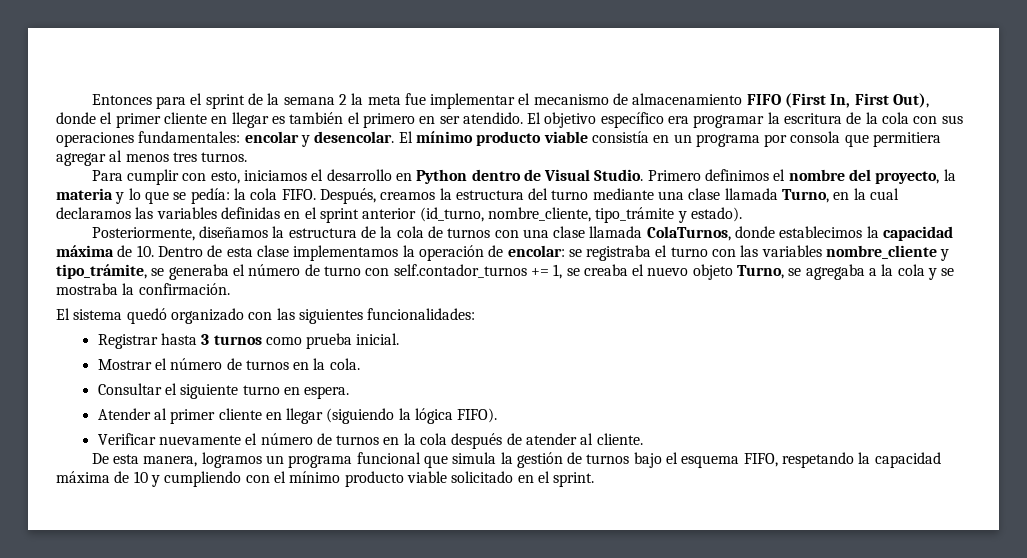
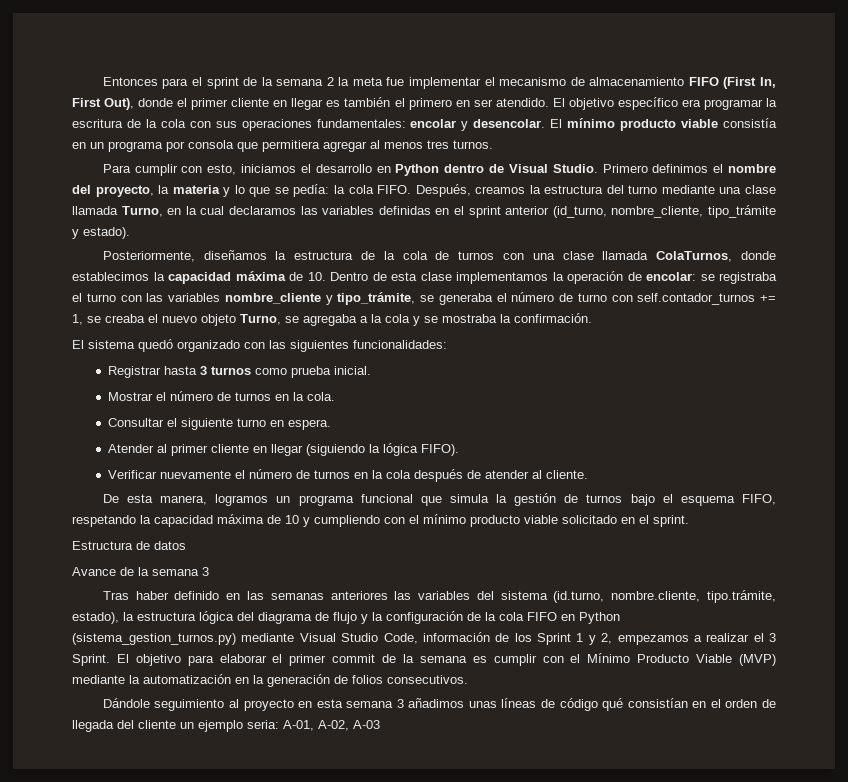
+ Estructura de datos
+ Avance de la semana 3
+ Tras haber definido en las semanas anteriores las variables del sistema (id.turno, nombre.cliente, tipo.trámite, estado), la estructura lógica del diagrama de flujo y la configuración de la cola FIFO en Python (sistema_gestion_turnos.py) mediante Visual Studio Code, información de los Sprint 1 y 2, empezamos a realizar el 3 Sprint. El objetivo para elaborar el primer commit de la semana es cumplir con el Mínimo Producto Viable (MVP) mediante la automatización en la generación de folios consecutivos.
+ Dándole seguimiento al proyecto en esta semana 3 añadimos unas líneas de código qué consistían en el orden de llegada del cliente un ejemplo seria: A-01, A-02, A-03

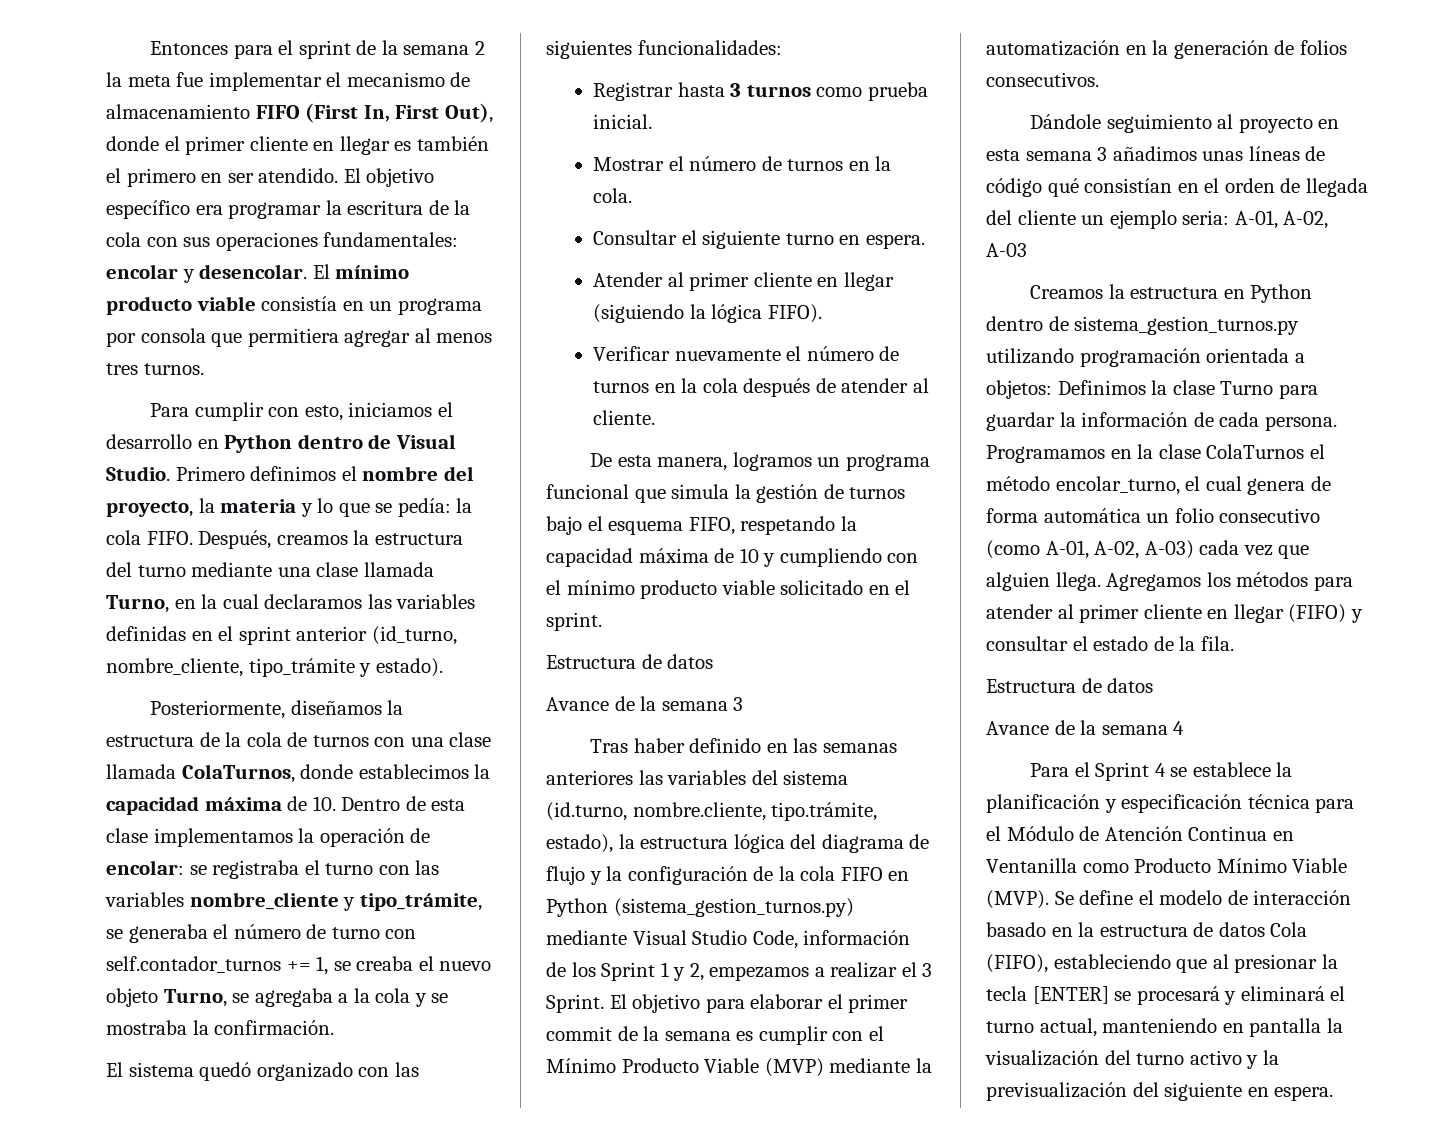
+ Creamos la estructura en Python dentro de sistema_gestion_turnos.py utilizando programación orientada a objetos: Definimos la clase Turno para guardar la información de cada persona. Programamos en la clase ColaTurnos el método encolar_turno, el cual genera de forma automática un folio consecutivo (como A-01, A-02, A-03) cada vez que alguien llega. Agregamos los métodos para atender al primer cliente en llegar (FIFO) y consultar el estado de la fila.
+ Estructura de datos
+ Avance de la semana 4
+ Para el Sprint 4 se establece la planificación y especificación técnica para el Módulo de Atención Continua en Ventanilla como Producto Mínimo Viable (MVP). Se define el modelo de interacción basado en la estructura de datos Cola (FIFO), estableciendo que al presionar la tecla [ENTER] se procesará y eliminará el turno actual, manteniendo en pantalla la visualización del turno activo y la previsualización del siguiente en espera.

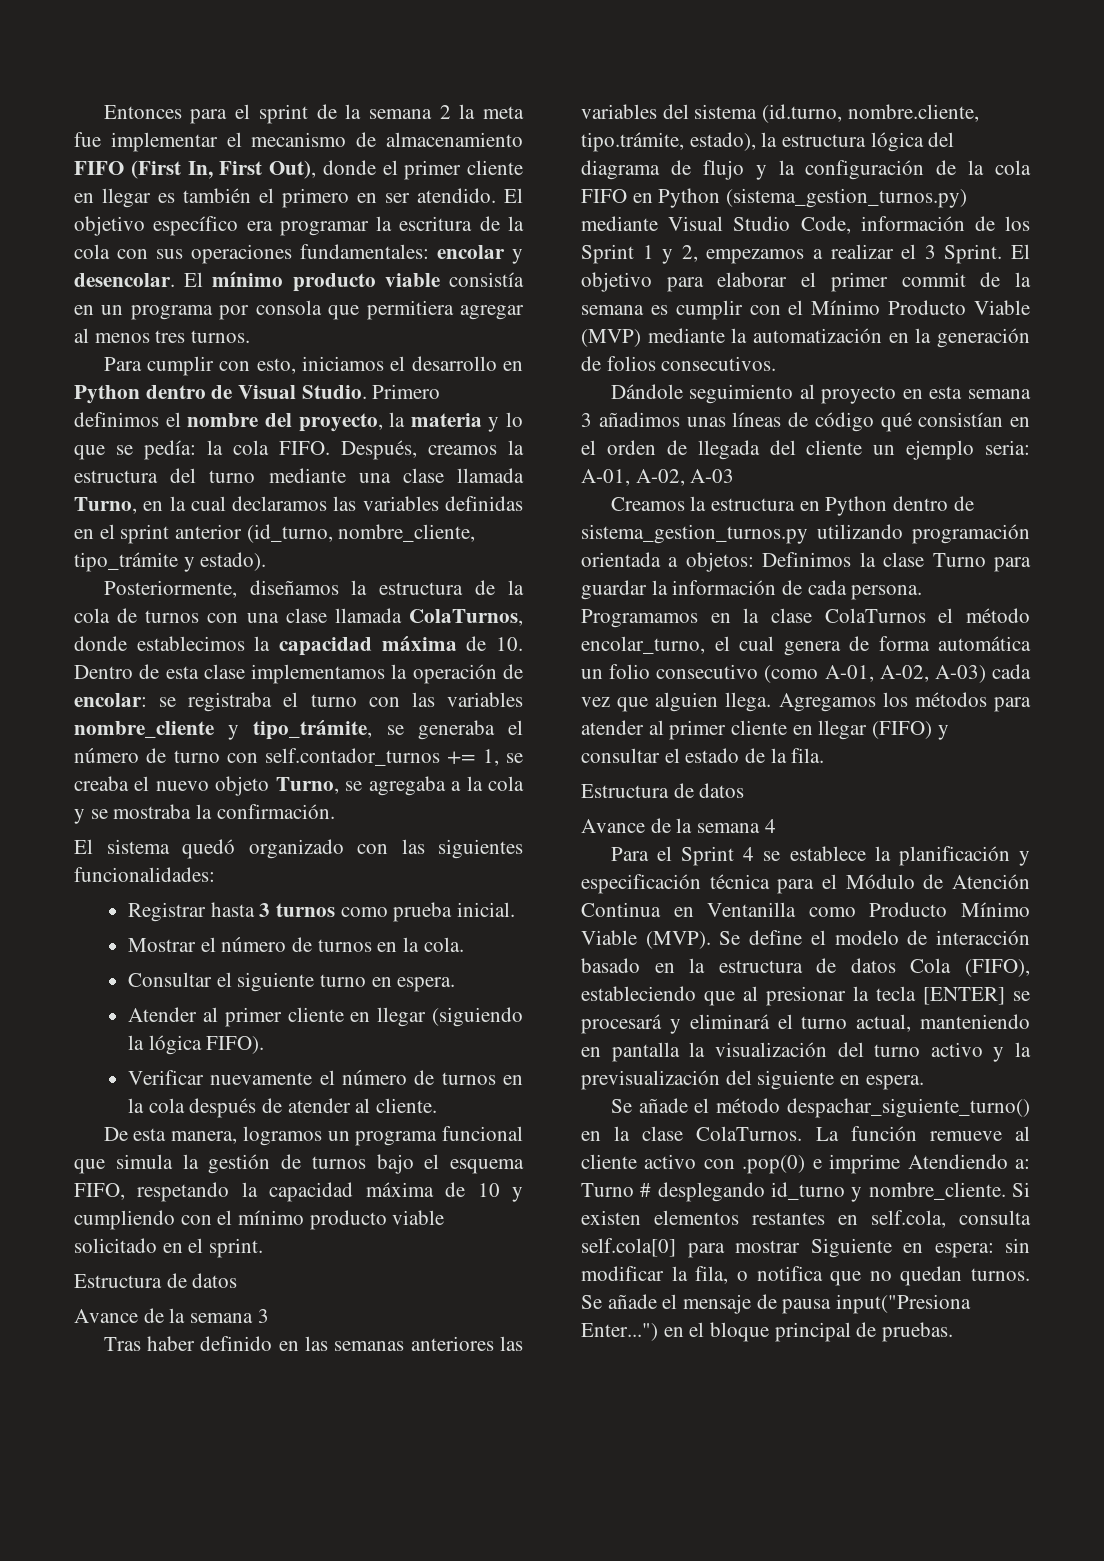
+ Se añade el método despachar_siguiente_turno() en la clase ColaTurnos. La función remueve al cliente activo con .pop(0) e imprime Atendiendo a: Turno # desplegando id_turno y nombre_cliente. Si existen elementos restantes en self.cola, consulta self.cola[0] para mostrar Siguiente en espera: sin modificar la fila, o notifica que no quedan turnos. Se añade el mensaje de pausa input("Presiona Enter...") en el bloque principal de pruebas.

